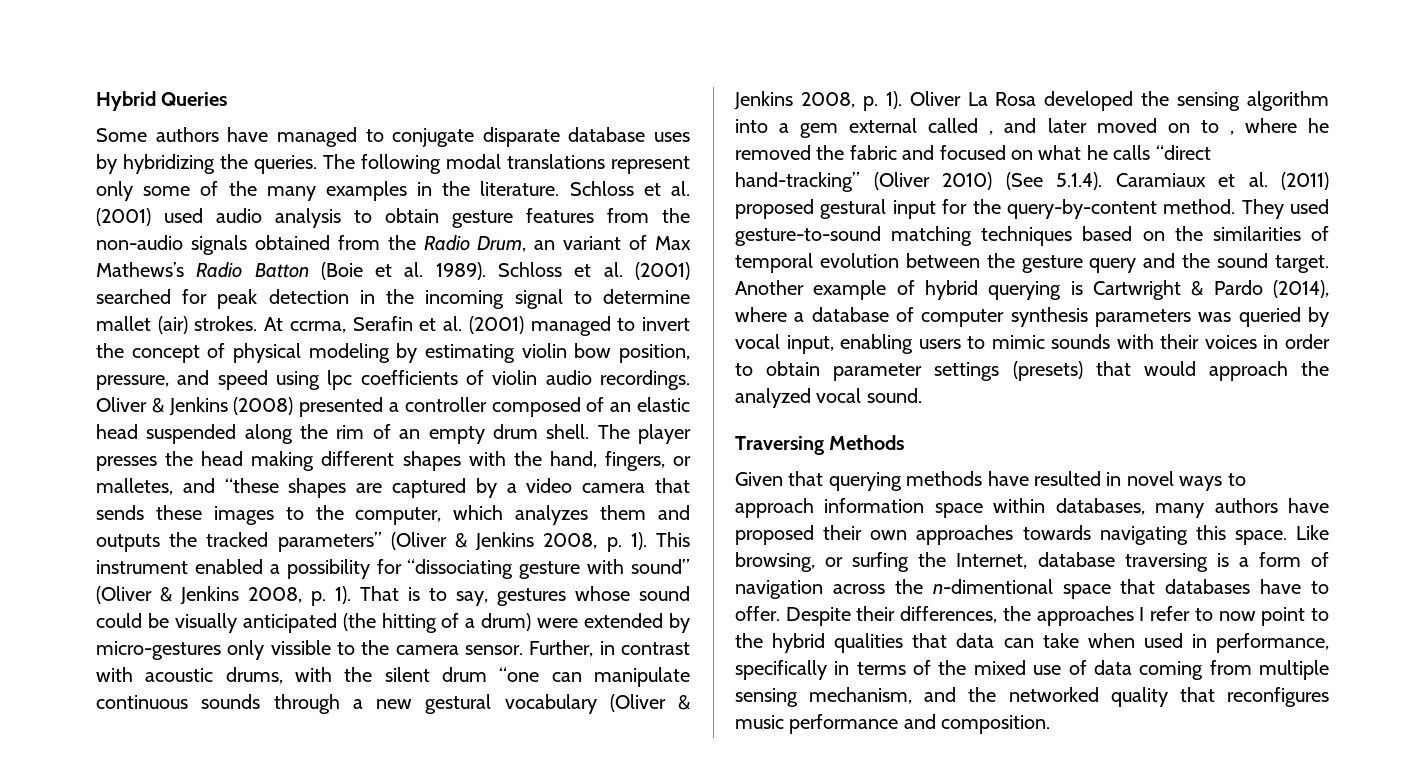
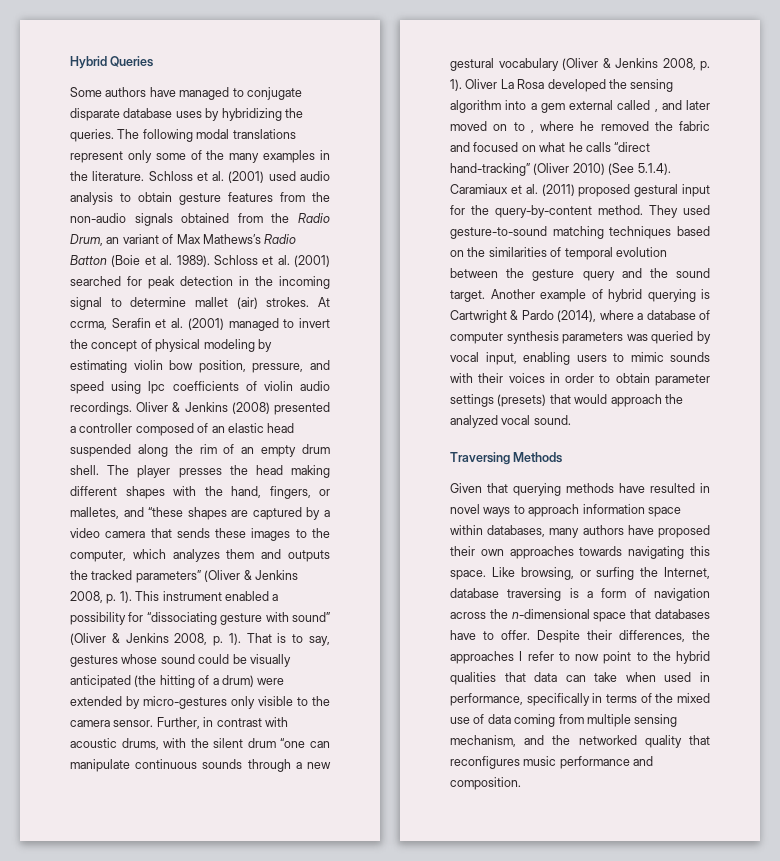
- That is to say, gestures whose sound could be visually anticipated (the hitting of a drum) were extended by micro-gestures only vissible to the camera sensor.
+ That is to say, gestures whose sound could be visually anticipated (the hitting of a drum) were extended by micro-gestures only visible to the camera sensor.
- Like browsing, or surfing the Internet, database traversing is a form of navigation across the n-dimentional space that databases have to offer.
+ Like browsing, or surfing the Internet, database traversing is a form of navigation across the n-dimensional space that databases have to offer.

